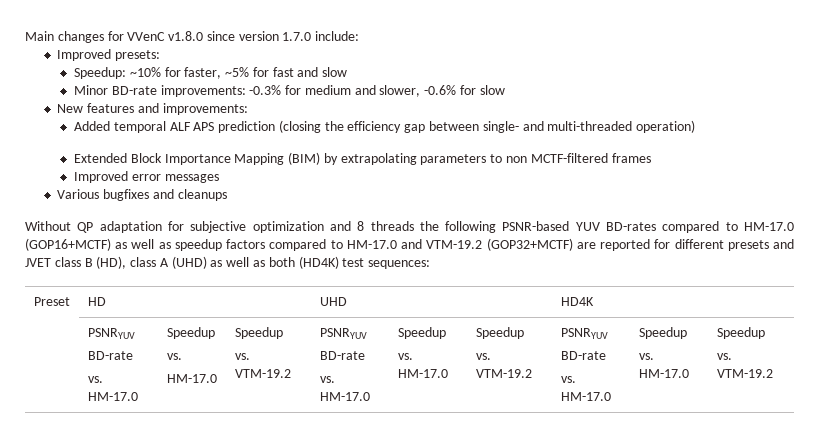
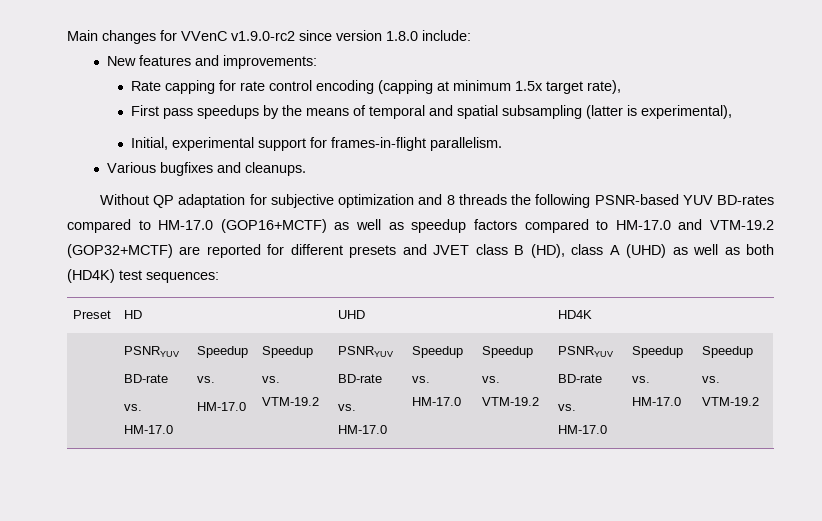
- Main changes for VVenC v1.8.0 since version 1.7.0 include:
+ Main changes for VVenC v1.9.0-rc2 since version 1.8.0 include:
- Improved presets:
- Speedup: ~10% for faster, ~5% for fast and slow
- Minor BD-rate improvements: -0.3% for medium and slower, -0.6% for slow
  New features and improvements:
- Added temporal ALF APS prediction (closing the efficiency gap between single- and multi-threaded operation)
- Extended Block Importance Mapping (BIM) by extrapolating parameters to non MCTF-filtered frames
- Improved error messages
+ Rate capping for rate control encoding (capping at minimum 1.5x target rate),
+ First pass speedups by the means of temporal and spatial subsampling (latter is experimental),
+ Initial, experimental support for frames-in-flight parallelism.
- Various bugfixes and cleanups
+ Various bugfixes and cleanups.

